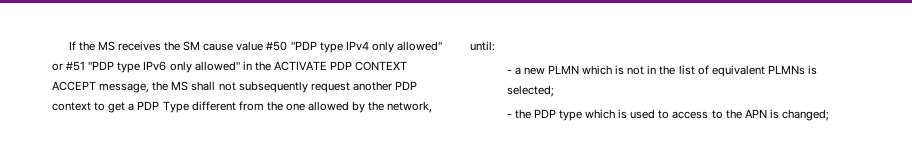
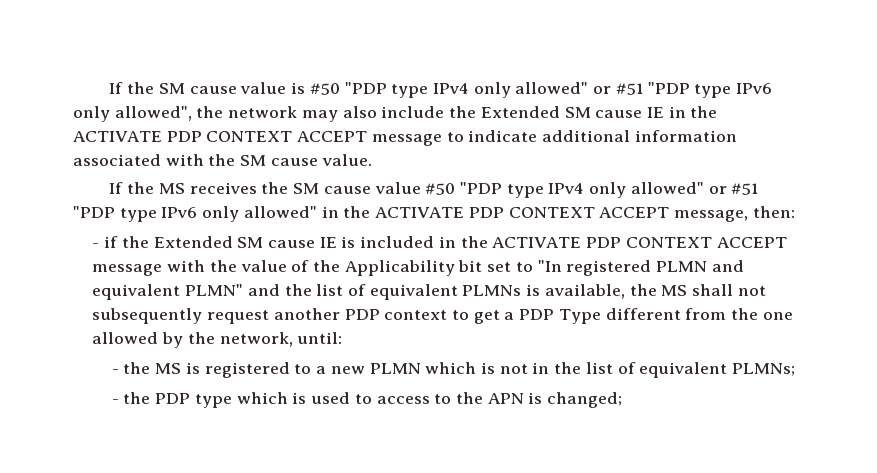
- If the MS receives the SM cause value #50 "PDP type IPv4 only allowed" or #51 "PDP type IPv6 only allowed" in the ACTIVATE PDP CONTEXT ACCEPT message, the MS shall not subsequently request another PDP context to get a PDP Type different from the one allowed by the network, until:
+ If the SM cause value is #50 "PDP type IPv4 only allowed" or #51 "PDP type IPv6 only allowed", the network may also include the Extended SM cause IE in the ACTIVATE PDP CONTEXT ACCEPT message to indicate additional information associated with the SM cause value.
+ If the MS receives the SM cause value #50 "PDP type IPv4 only allowed" or #51 "PDP type IPv6 only allowed" in the ACTIVATE PDP CONTEXT ACCEPT message, then:
+ - if the Extended SM cause IE is included in the ACTIVATE PDP CONTEXT ACCEPT message with the value of the Applicability bit set to "In registered PLMN and equivalent PLMN" and the list of equivalent PLMNs is available, the MS shall not subsequently request another PDP context to get a PDP Type different from the one allowed by the network, until:
- - a new PLMN which is not in the list of equivalent PLMNs is selected;
+ - the MS is registered to a new PLMN which is not in the list of equivalent PLMNs;

